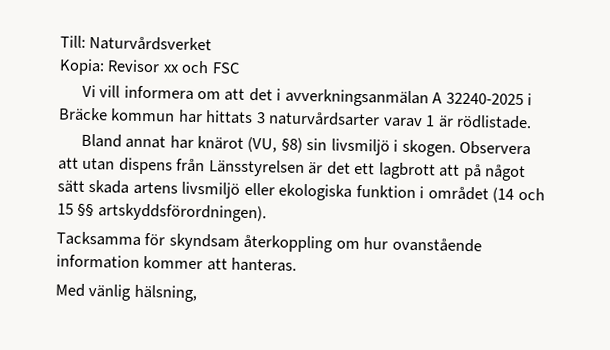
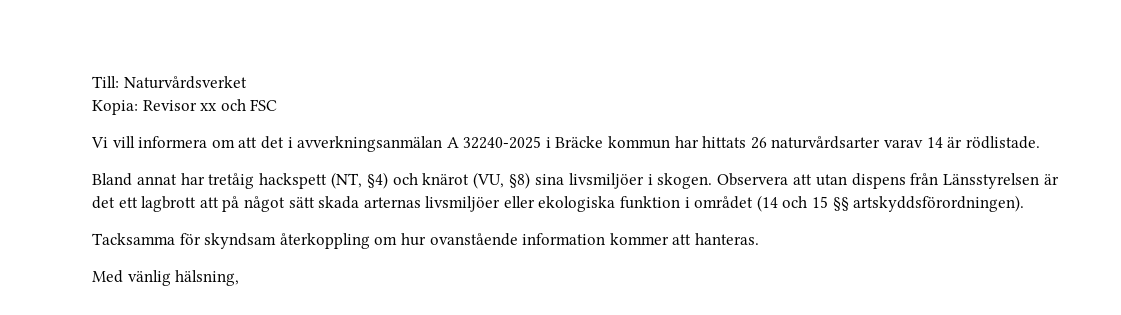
- Vi vill informera om att det i avverkningsanmälan A 32240-2025 i Bräcke kommun har hittats 3 naturvårdsarter varav 1 är rödlistade.
+ Vi vill informera om att det i avverkningsanmälan A 32240-2025 i Bräcke kommun har hittats 26 naturvårdsarter varav 14 är rödlistade.
- Bland annat har knärot (VU, §8) sin livsmiljö i skogen.
+ Bland annat har tretåig hackspett (NT, §4) och knärot (VU, §8) sina livsmiljöer i skogen.
- Observera att utan dispens från Länsstyrelsen är det ett lagbrott att på något sätt skada artens livsmiljö eller ekologiska funktion i området (14 och 15 §§ artskyddsförordningen).
+ Observera att utan dispens från Länsstyrelsen är det ett lagbrott att på något sätt skada arternas livsmiljöer eller ekologiska funktion i området (14 och 15 §§ artskyddsförordningen).

